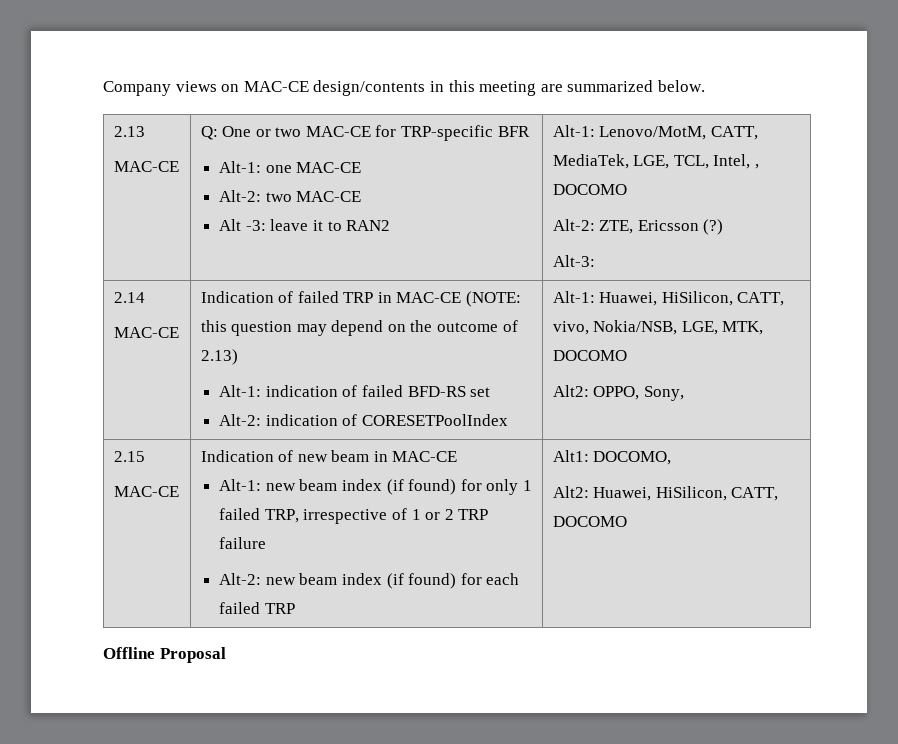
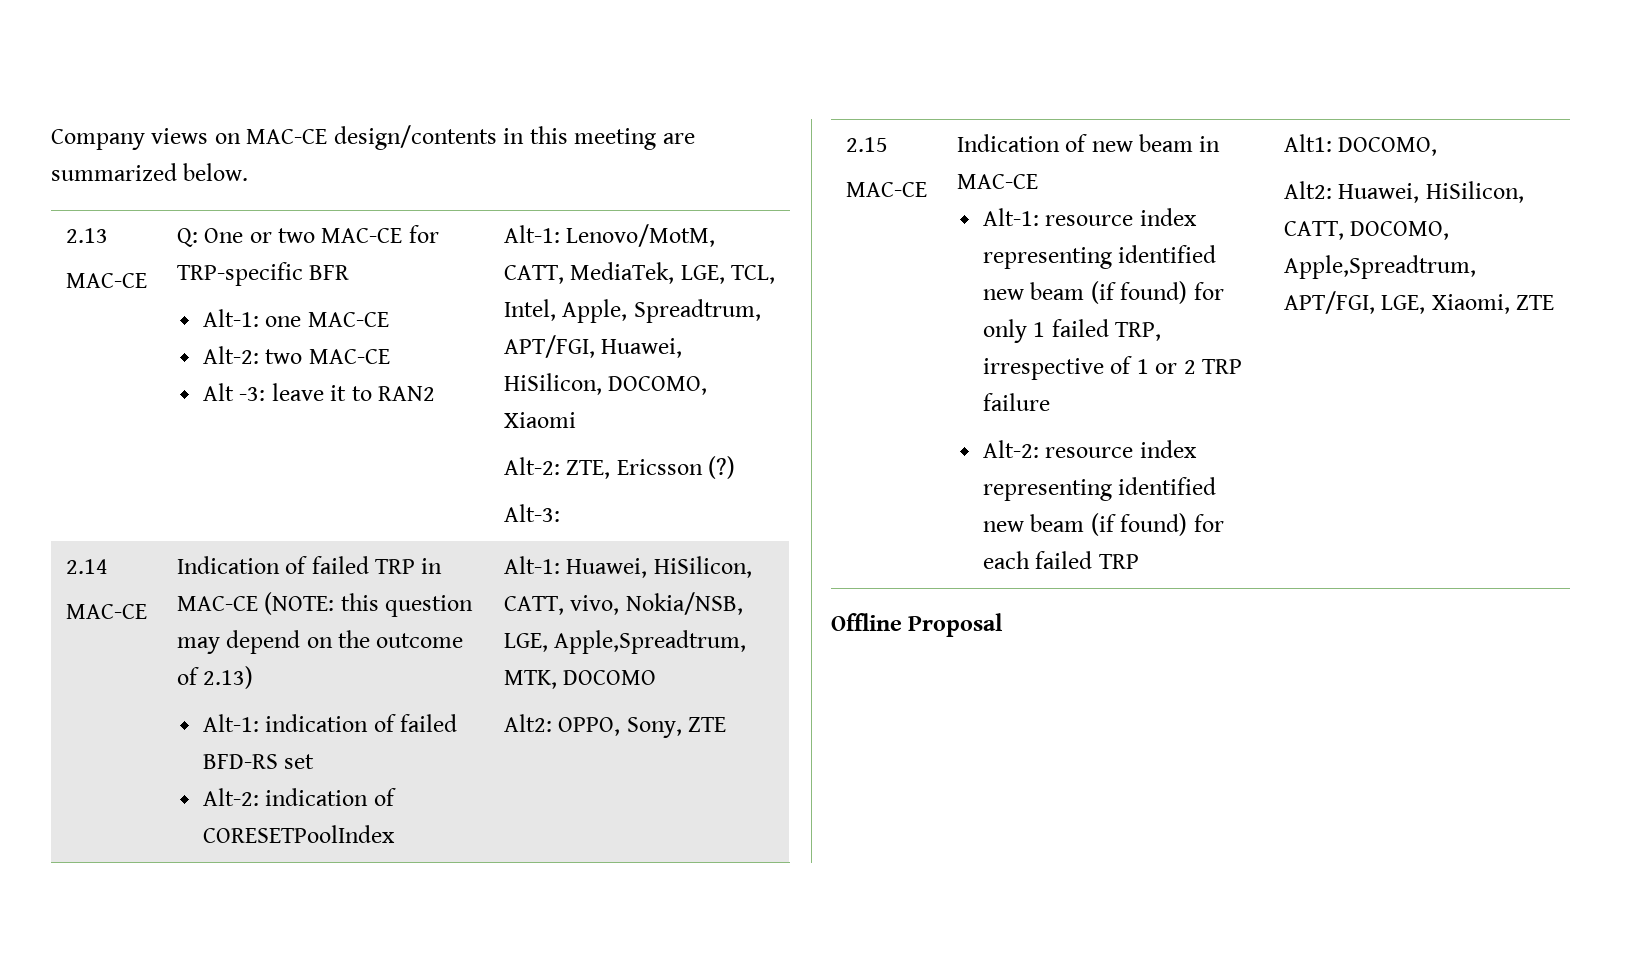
- Alt-1: Lenovo/MotM, CATT, MediaTek, LGE, TCL, Intel, , DOCOMO
+ Alt-1: Lenovo/MotM, CATT, MediaTek, LGE, TCL, Intel, Apple, Spreadtrum, APT/FGI, Huawei, HiSilicon, DOCOMO, Xiaomi
- Alt-1: Huawei, HiSilicon, CATT, vivo, Nokia/NSB, LGE, MTK, DOCOMO
+ Alt-1: Huawei, HiSilicon, CATT, vivo, Nokia/NSB, LGE, Apple,Spreadtrum, MTK, DOCOMO
- Alt2: OPPO, Sony,
+ Alt2: OPPO, Sony, ZTE
- Alt-1: new beam index (if found) for only 1 failed TRP, irrespective of 1 or 2 TRP failure
+ Alt-1: resource index representing identified new beam (if found) for only 1 failed TRP, irrespective of 1 or 2 TRP failure
- Alt-2: new beam index (if found) for each failed TRP
+ Alt-2: resource index representing identified new beam (if found) for each failed TRP
- Alt2: Huawei, HiSilicon, CATT, DOCOMO
+ Alt2: Huawei, HiSilicon, CATT, DOCOMO, Apple,Spreadtrum, APT/FGI, LGE, Xiaomi, ZTE

